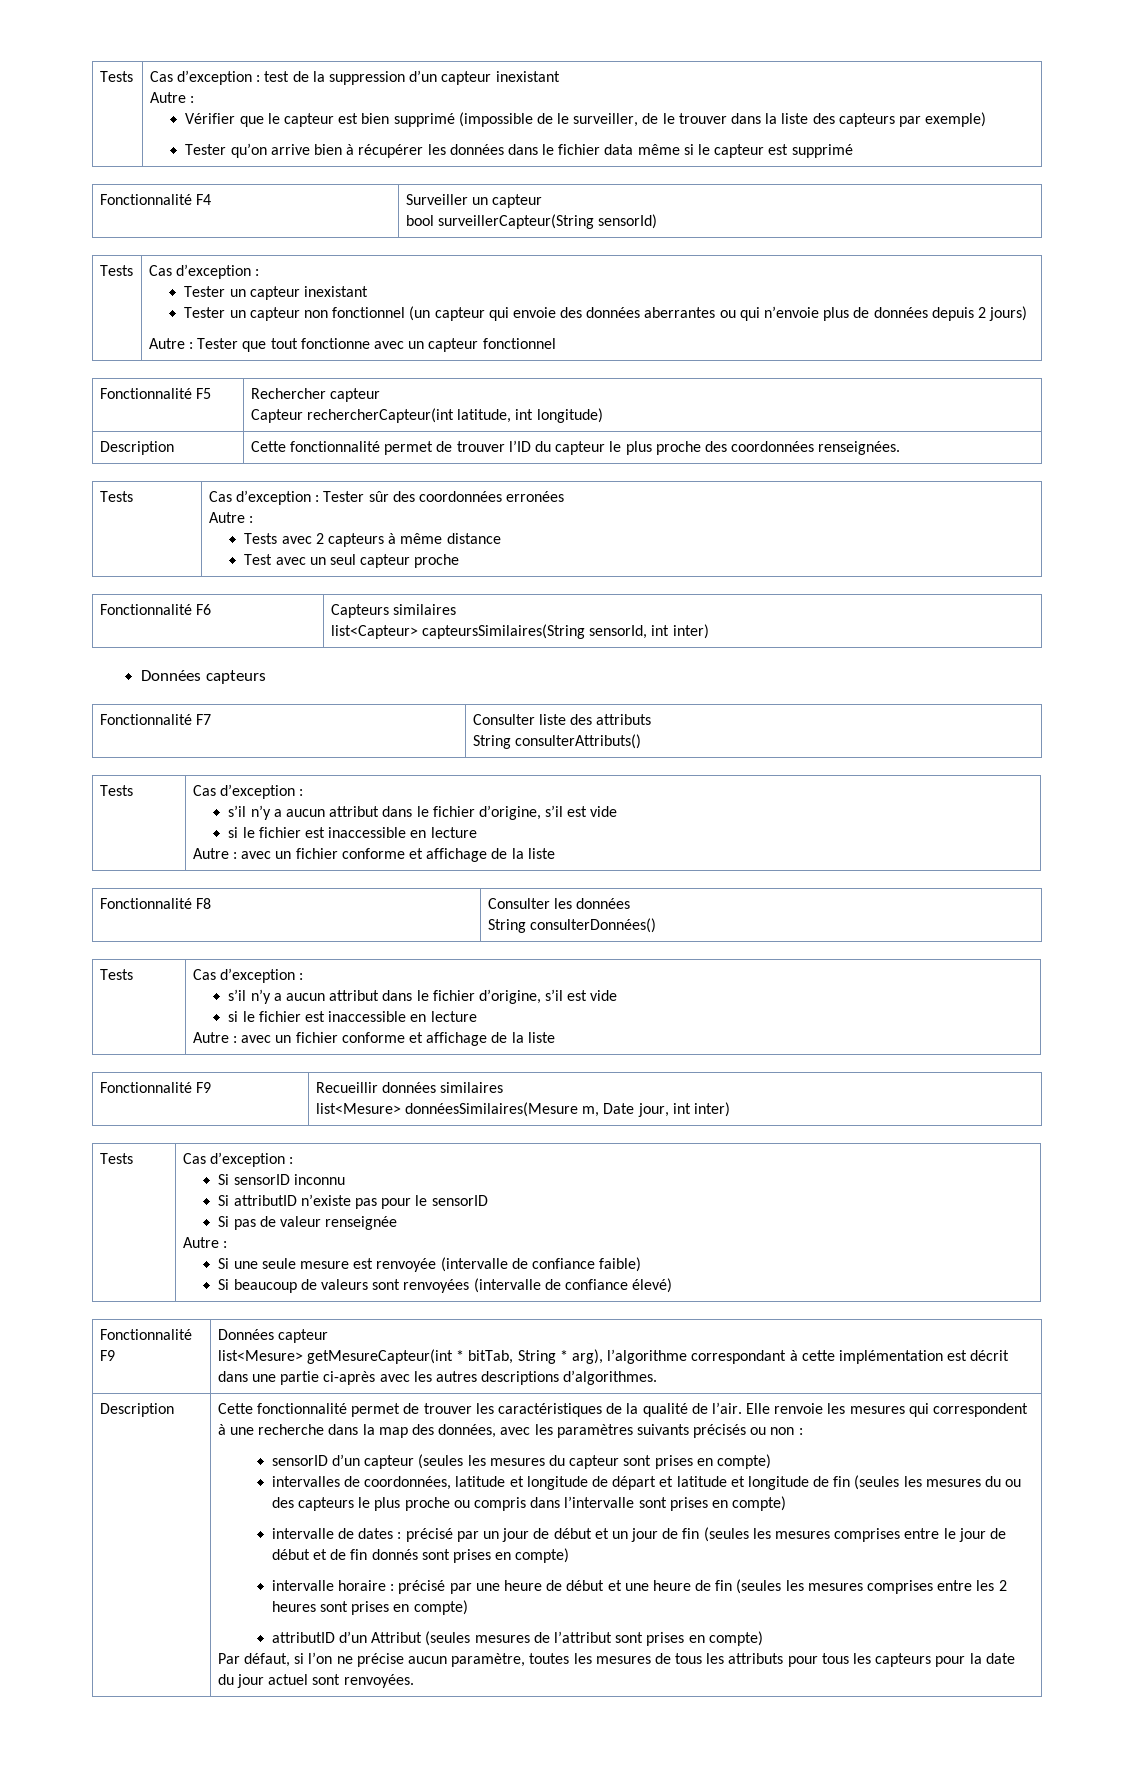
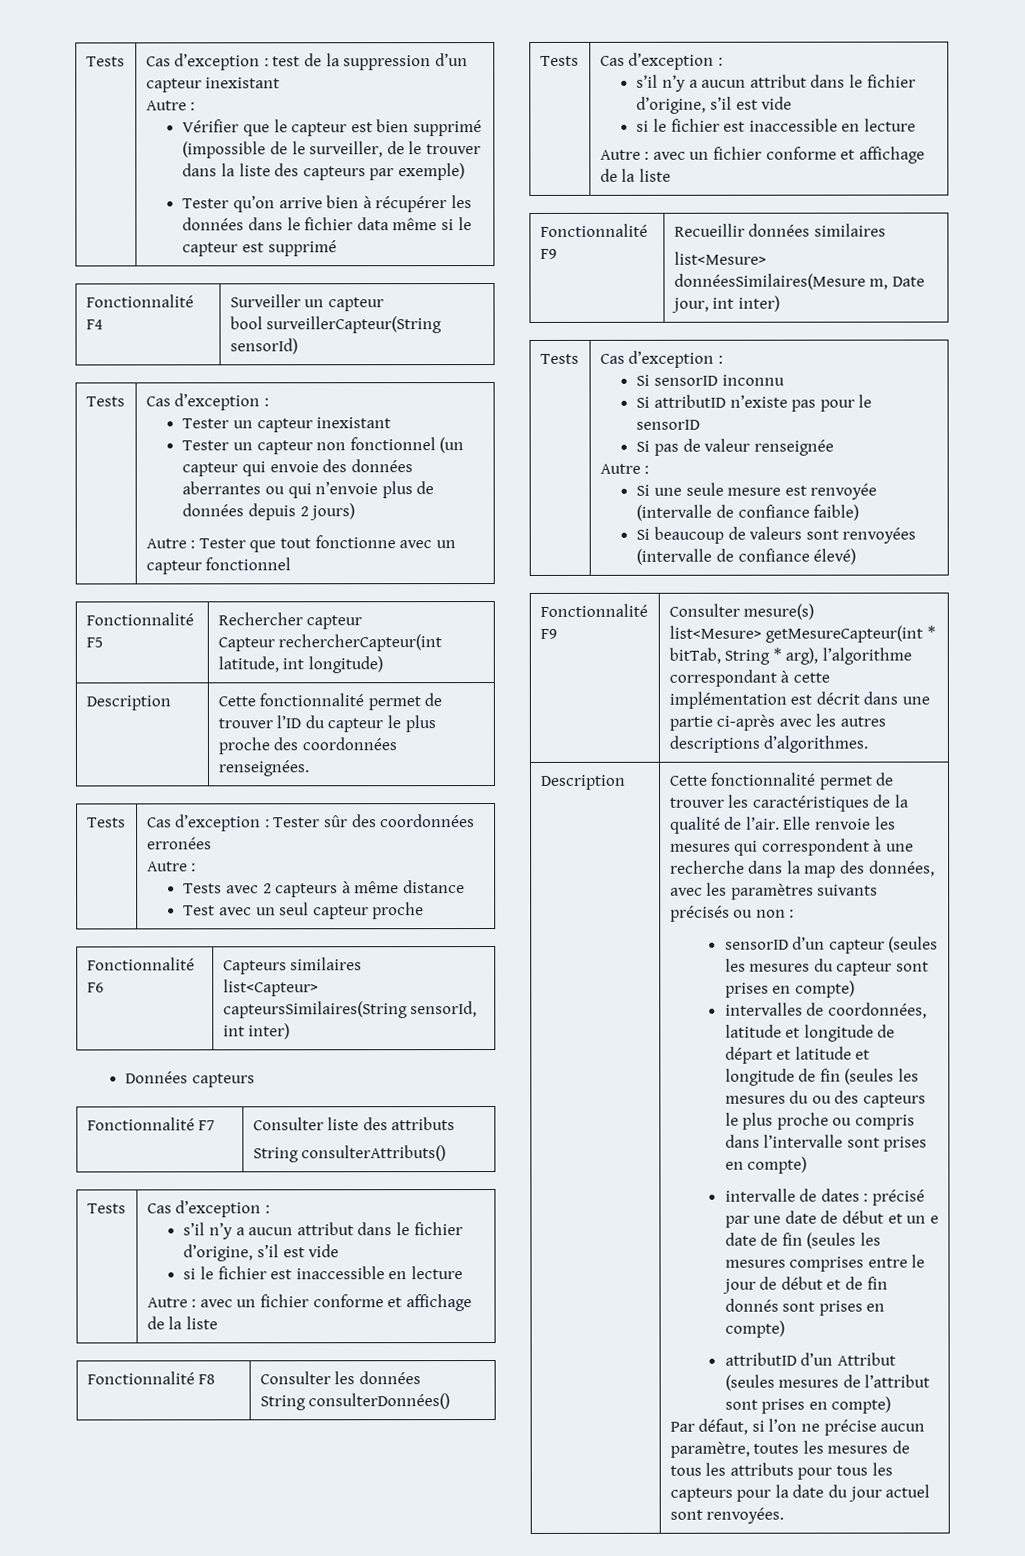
- Fonctionnalité F9 | Données capteur
+ Fonctionnalité F9 | Consulter mesure(s)
- intervalle de dates : précisé par un jour de début et un jour de fin (seules les mesures comprises entre le jour de début et de fin donnés sont prises en compte)
+ intervalle de dates : précisé par une date de début et un e date de fin (seules les mesures comprises entre le jour de début et de fin donnés sont prises en compte)
- intervalle horaire : précisé par une heure de début et une heure de fin (seules les mesures comprises entre les 2 heures sont prises en compte)

